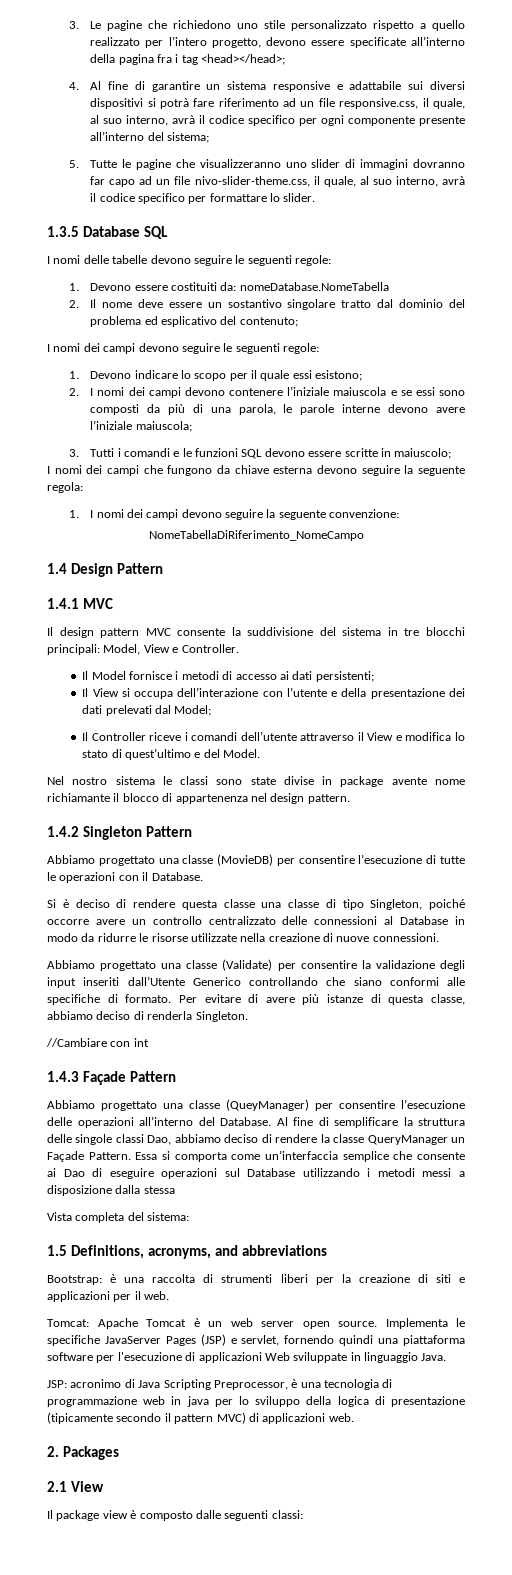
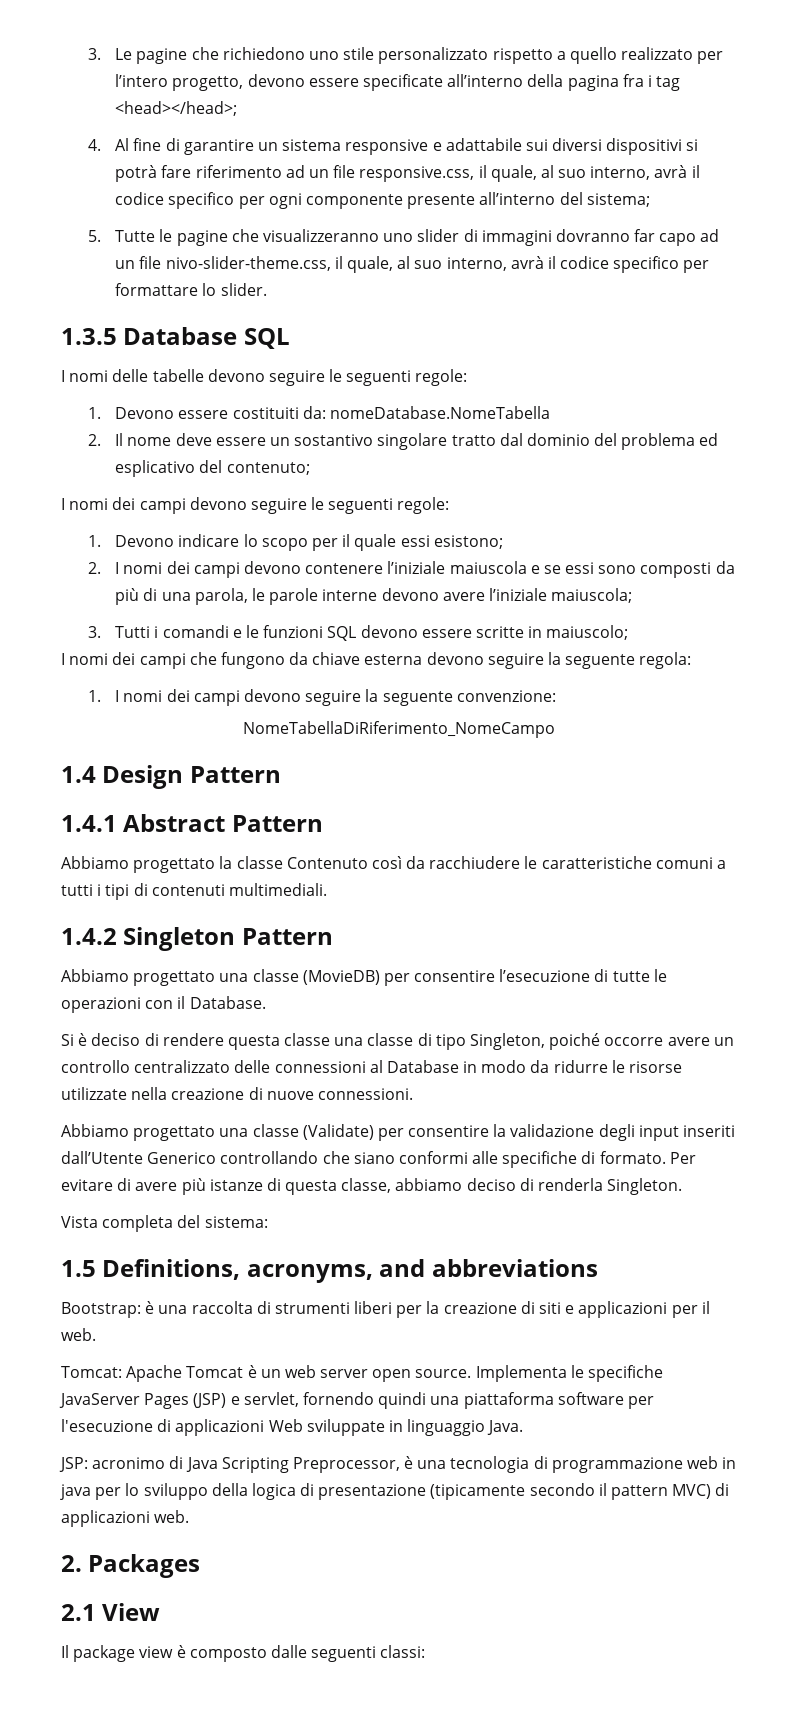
- 1.4.1 MVC
- Il design pattern MVC consente la suddivisione del sistema in tre blocchi principali: Model, View e Controller.
- Il Model fornisce i metodi di accesso ai dati persistenti;
- Il View si occupa dell’interazione con l’utente e della presentazione dei dati prelevati dal Model;
- Il Controller riceve i comandi dell’utente attraverso il View e modifica lo stato di quest’ultimo e del Model.
- Nel nostro sistema le classi sono state divise in package avente nome richiamante il blocco di appartenenza nel design pattern.
+ 1.4.1 Abstract Pattern
+ Abbiamo progettato la classe Contenuto così da racchiudere le caratteristiche comuni a tutti i tipi di contenuti multimediali.
- //Cambiare con int
- 1.4.3 Façade Pattern
- Abbiamo progettato una classe (QueyManager) per consentire l’esecuzione delle operazioni all’interno del Database. Al fine di semplificare la struttura delle singole classi Dao, abbiamo deciso di rendere la classe QueryManager un Façade Pattern. Essa si comporta come un’interfaccia semplice che consente ai Dao di eseguire operazioni sul Database utilizzando i metodi messi a disposizione dalla stessa

